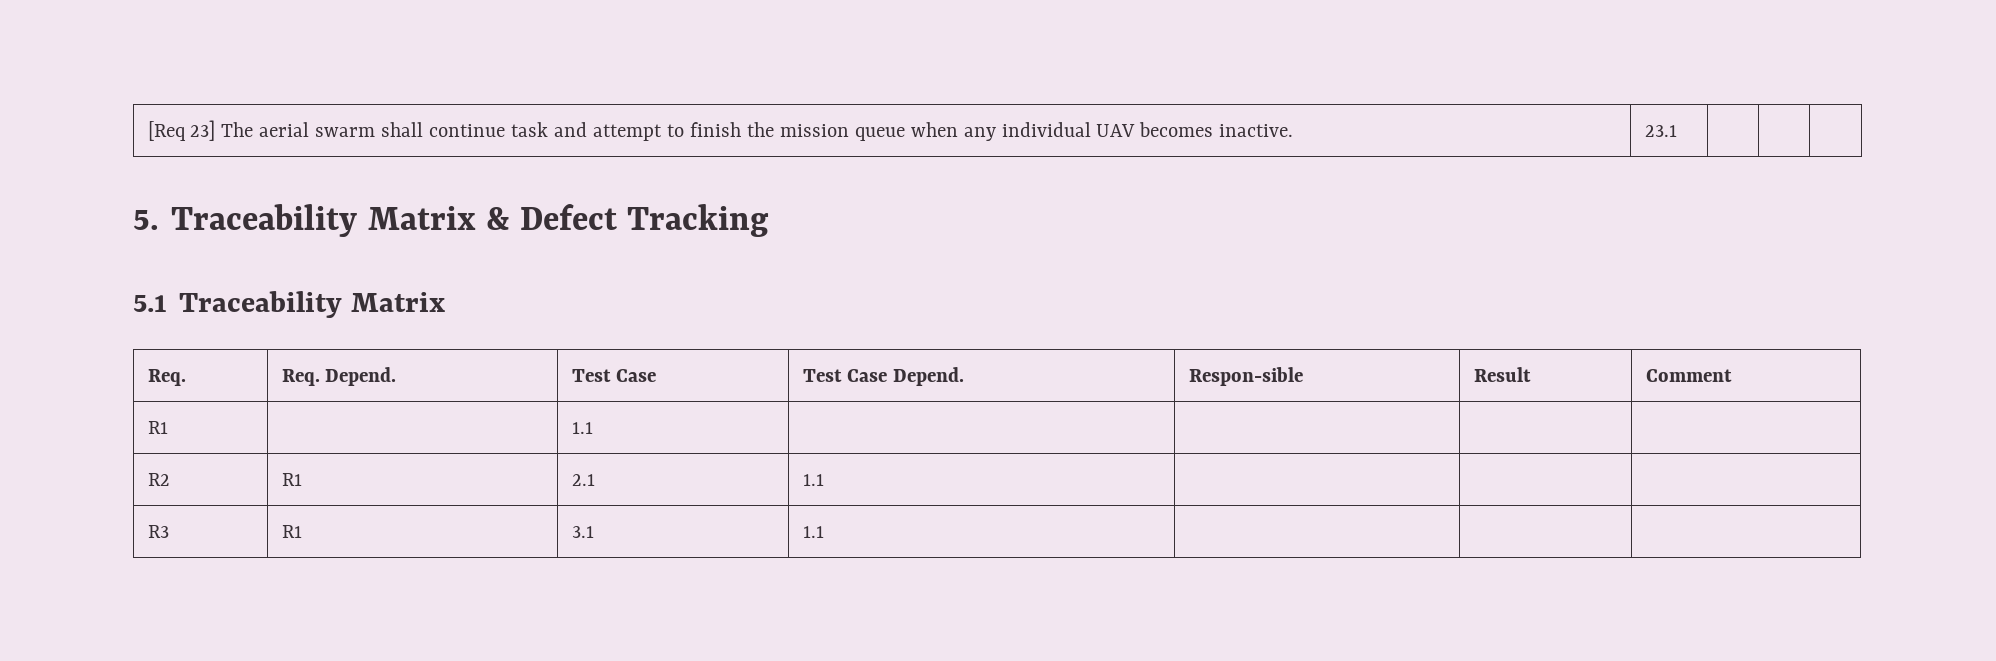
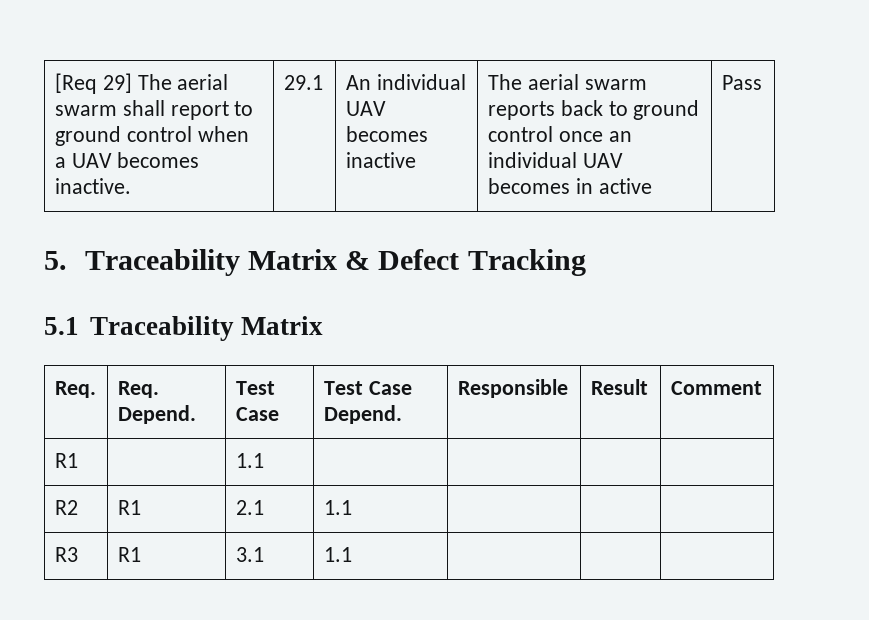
- [Req 23] The aerial swarm shall continue task and attempt to finish the mission queue when any individual UAV becomes inactive. | 23.1 | | |
+ [Req 29] The aerial swarm shall report to ground control when a UAV becomes inactive. | 29.1 | An individual UAV becomes inactive | The aerial swarm reports back to ground control once an individual UAV becomes in active | Pass
- Req. | Req. Depend. | Test Case | Test Case Depend. | Respon-sible | Result | Comment
+ Req. | Req. Depend. | Test Case | Test Case Depend. | Responsible | Result | Comment

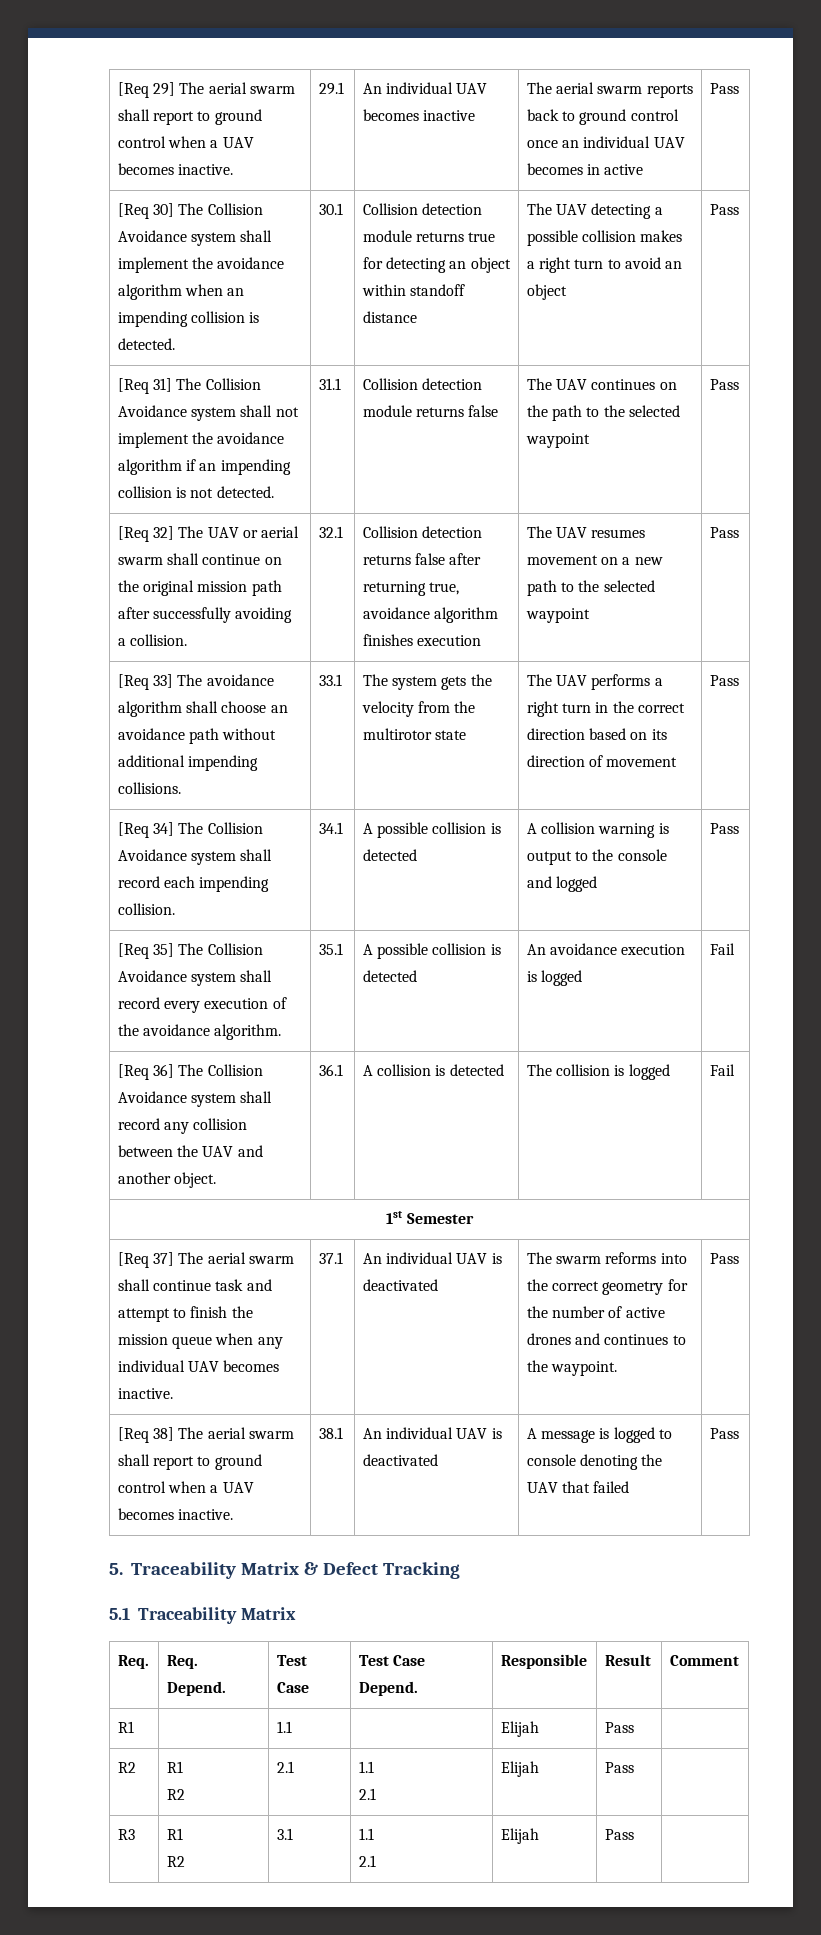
+ [Req 30] The Collision Avoidance system shall implement the avoidance algorithm when an impending collision is detected. | 30.1 | Collision detection module returns true for detecting an object within standoff distance | The UAV detecting a possible collision makes a right turn to avoid an object | Pass
+ [Req 31] The Collision Avoidance system shall not implement the avoidance algorithm if an impending collision is not detected. | 31.1 | Collision detection module returns false | The UAV continues on the path to the selected waypoint | Pass
+ [Req 32] The UAV or aerial swarm shall continue on the original mission path after successfully avoiding a collision. | 32.1 | Collision detection returns false after returning true, avoidance algorithm finishes execution | The UAV resumes movement on a new path to the selected waypoint | Pass
+ [Req 33] The avoidance algorithm shall choose an avoidance path without additional impending collisions. | 33.1 | The system gets the velocity from the multirotor state | The UAV performs a right turn in the correct direction based on its direction of movement | Pass
+ [Req 34] The Collision Avoidance system shall record each impending collision. | 34.1 | A possible collision is detected | A collision warning is output to the console and logged | Pass
+ [Req 35] The Collision Avoidance system shall record every execution of the avoidance algorithm. | 35.1 | A possible collision is detected | An avoidance execution is logged | Fail
+ [Req 36] The Collision Avoidance system shall record any collision between the UAV and another object. | 36.1 | A collision is detected | The collision is logged | Fail
+ 1st Semester
+ [Req 37] The aerial swarm shall continue task and attempt to finish the mission queue when any individual UAV becomes inactive. | 37.1 | An individual UAV is deactivated | The swarm reforms into the correct geometry for the number of active drones and continues to the waypoint. | Pass
+ [Req 38] The aerial swarm shall report to ground control when a UAV becomes inactive. | 38.1 | An individual UAV is deactivated | A message is logged to console denoting the UAV that failed | Pass
- R1 | | 1.1 | | | |
+ R1 | | 1.1 | | Elijah | Pass |
- R2 | R1 | 2.1 | 1.1 | | |
+ R2 | R1
+ R2 | 2.1 | 1.1
+ 2.1 | Elijah | Pass |
- R3 | R1 | 3.1 | 1.1 | | |
+ R3 | R1
+ R2 | 3.1 | 1.1
+ 2.1 | Elijah | Pass |

